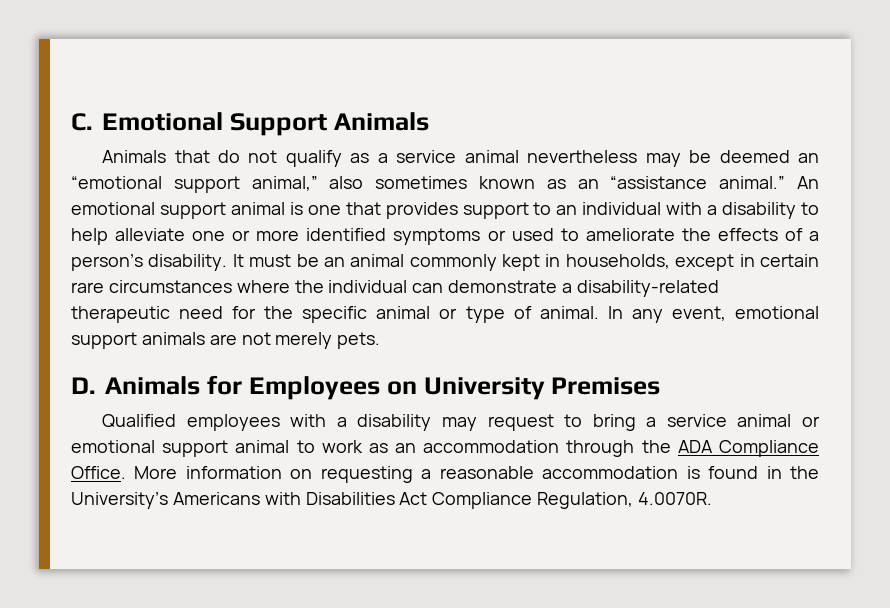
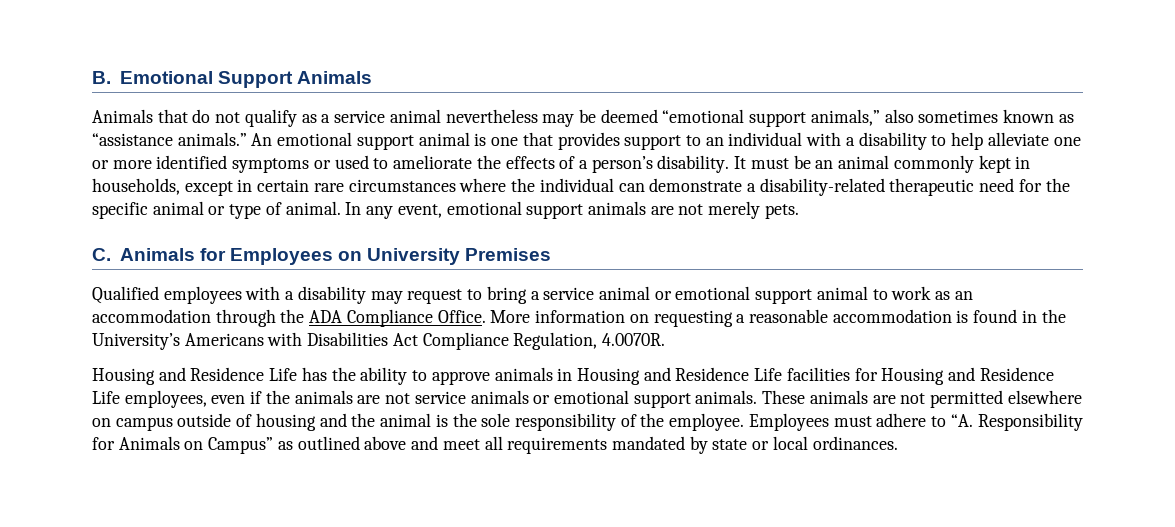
- C. Emotional Support Animals
+ B. Emotional Support Animals
- Animals that do not qualify as a service animal nevertheless may be deemed an “emotional support animal,” also sometimes known as an “assistance animal.”
+ Animals that do not qualify as a service animal nevertheless may be deemed “emotional support animals,” also sometimes known as “assistance animals.”
- D. Animals for Employees on University Premises
+ C. Animals for Employees on University Premises
+ Housing and Residence Life has the ability to approve animals in Housing and Residence Life facilities for Housing and Residence Life employees, even if the animals are not service animals or emotional support animals. These animals are not permitted elsewhere on campus outside of housing and the animal is the sole responsibility of the employee. Employees must adhere to “A. Responsibility for Animals on Campus” as outlined above and meet all requirements mandated by state or local ordinances.

